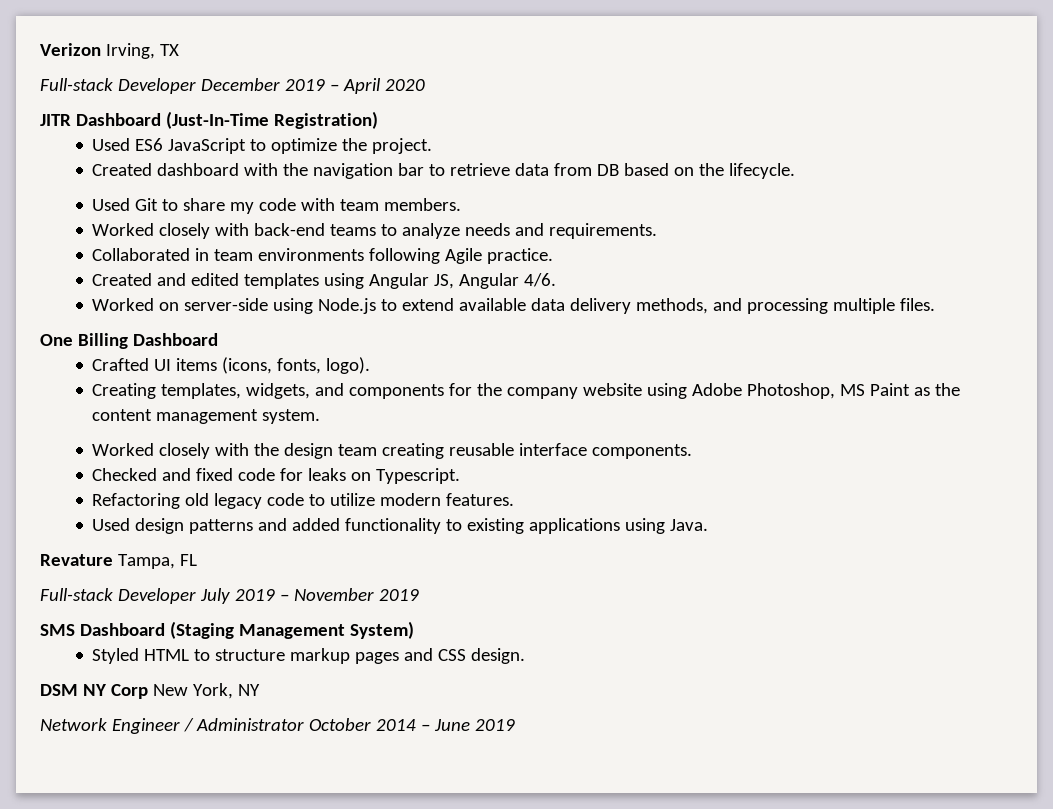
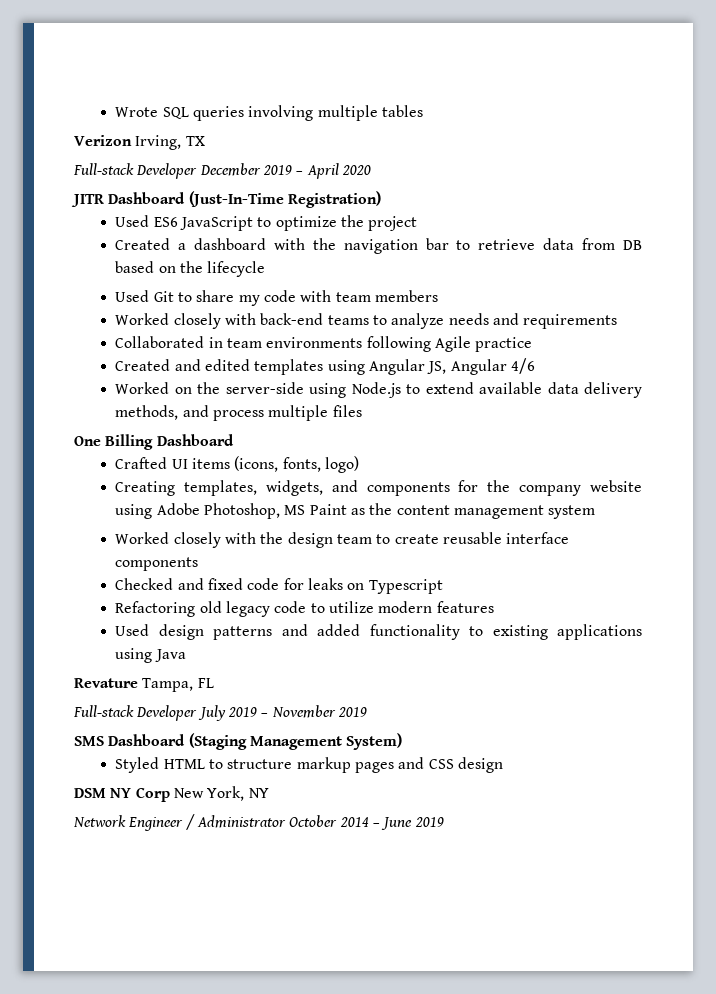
+ Wrote SQL queries involving multiple tables
- Used ES6 JavaScript to optimize the project.
- Created dashboard with the navigation bar to retrieve data from DB based on the lifecycle.
+ Used ES6 JavaScript to optimize the project
+ Created a dashboard with the navigation bar to retrieve data from DB based on the lifecycle
- Used Git to share my code with team members.
+ Used Git to share my code with team members
- Worked closely with back-end teams to analyze needs and requirements.
+ Worked closely with back-end teams to analyze needs and requirements
- Collaborated in team environments following Agile practice.
+ Collaborated in team environments following Agile practice
- Created and edited templates using Angular JS, Angular 4/6.
+ Created and edited templates using Angular JS, Angular 4/6
- Worked on server-side using Node.js to extend available data delivery methods, and processing multiple files.
+ Worked on the server-side using Node.js to extend available data delivery methods, and process multiple files
- Crafted UI items (icons, fonts, logo).
+ Crafted UI items (icons, fonts, logo)
- Creating templates, widgets, and components for the company website using Adobe Photoshop, MS Paint as the content management system.
+ Creating templates, widgets, and components for the company website using Adobe Photoshop, MS Paint as the content management system
- Worked closely with the design team creating reusable interface components.
+ Worked closely with the design team to create reusable interface components
- Checked and fixed code for leaks on Typescript.
+ Checked and fixed code for leaks on Typescript
- Refactoring old legacy code to utilize modern features.
+ Refactoring old legacy code to utilize modern features
- Used design patterns and added functionality to existing applications using Java.
+ Used design patterns and added functionality to existing applications using Java
- Styled HTML to structure markup pages and CSS design.
+ Styled HTML to structure markup pages and CSS design

